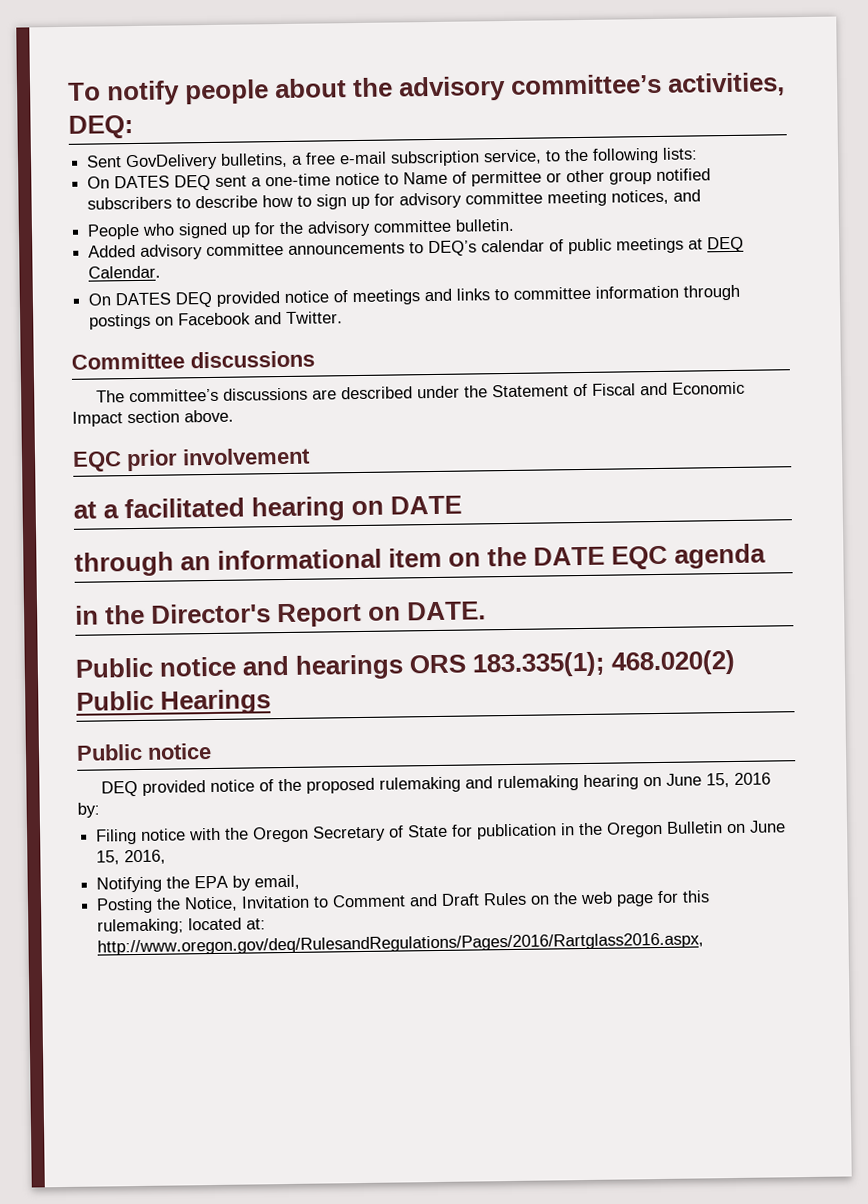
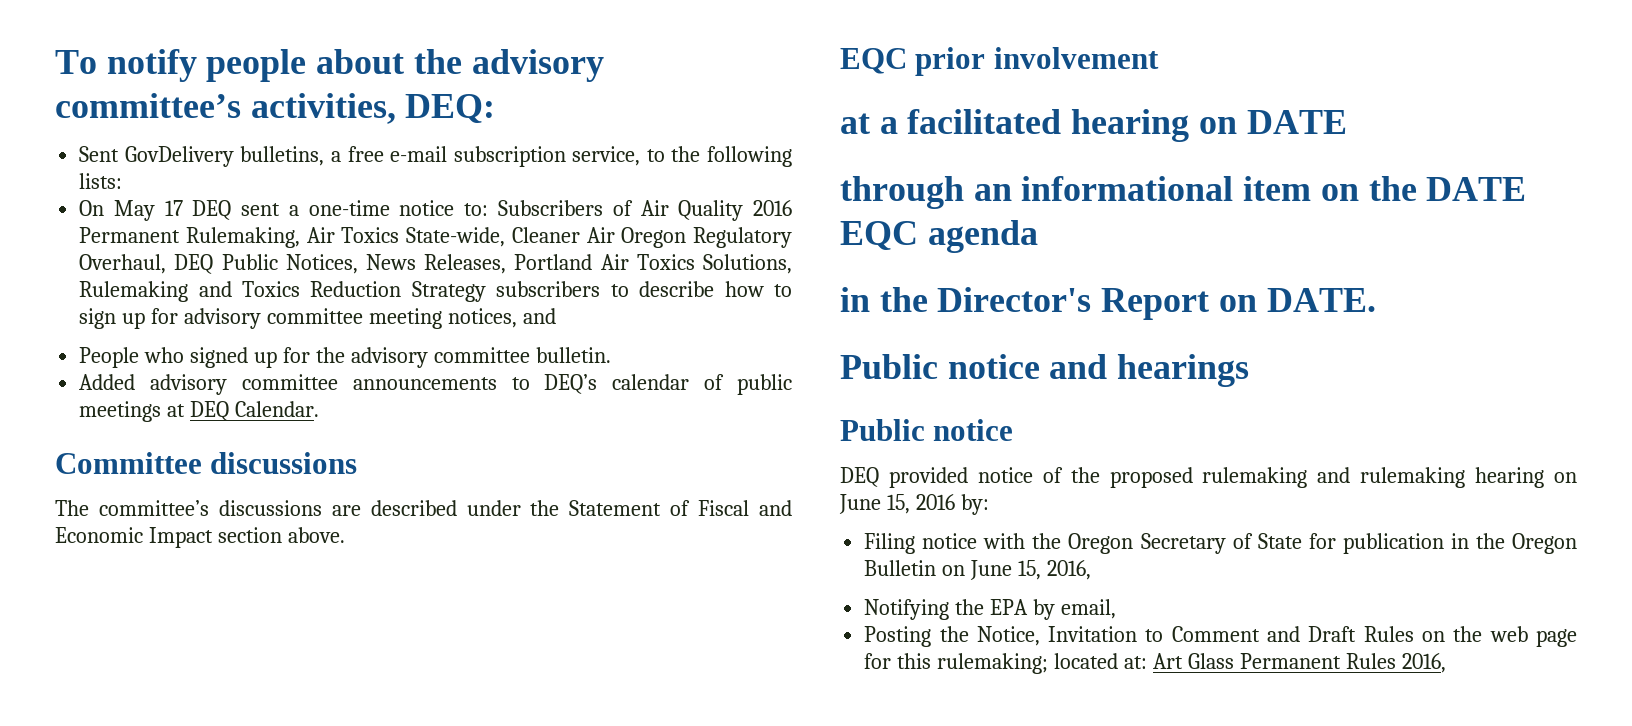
- On DATES DEQ sent a one-time notice to Name of permittee or other group notified subscribers to describe how to sign up for advisory committee meeting notices, and
+ On May 17 DEQ sent a one-time notice to: Subscribers of Air Quality 2016 Permanent Rulemaking, Air Toxics State-wide, Cleaner Air Oregon Regulatory Overhaul, DEQ Public Notices, News Releases, Portland Air Toxics Solutions, Rulemaking and Toxics Reduction Strategy subscribers to describe how to sign up for advisory committee meeting notices, and
- On DATES DEQ provided notice of meetings and links to committee information through postings on Facebook and Twitter.
- Public notice and hearings ORS 183.335(1); 468.020(2) Public Hearings
+ Public notice and hearings
- Posting the Notice, Invitation to Comment and Draft Rules on the web page for this rulemaking; located at: http://www.oregon.gov/deq/RulesandRegulations/Pages/2016/Rartglass2016.aspx,
+ Posting the Notice, Invitation to Comment and Draft Rules on the web page for this rulemaking; located at: Art Glass Permanent Rules 2016,

